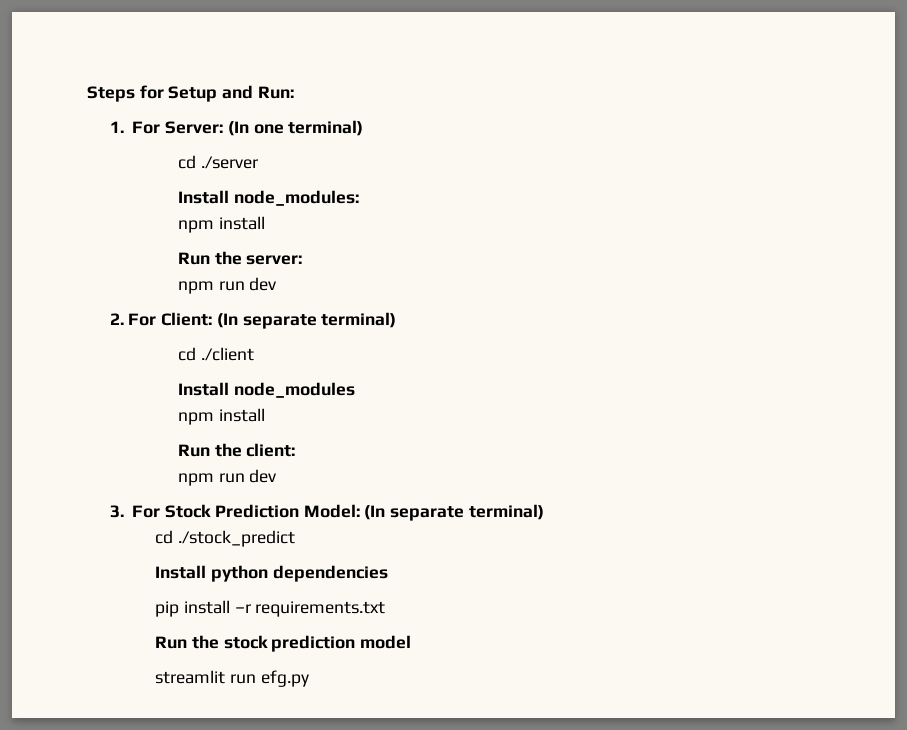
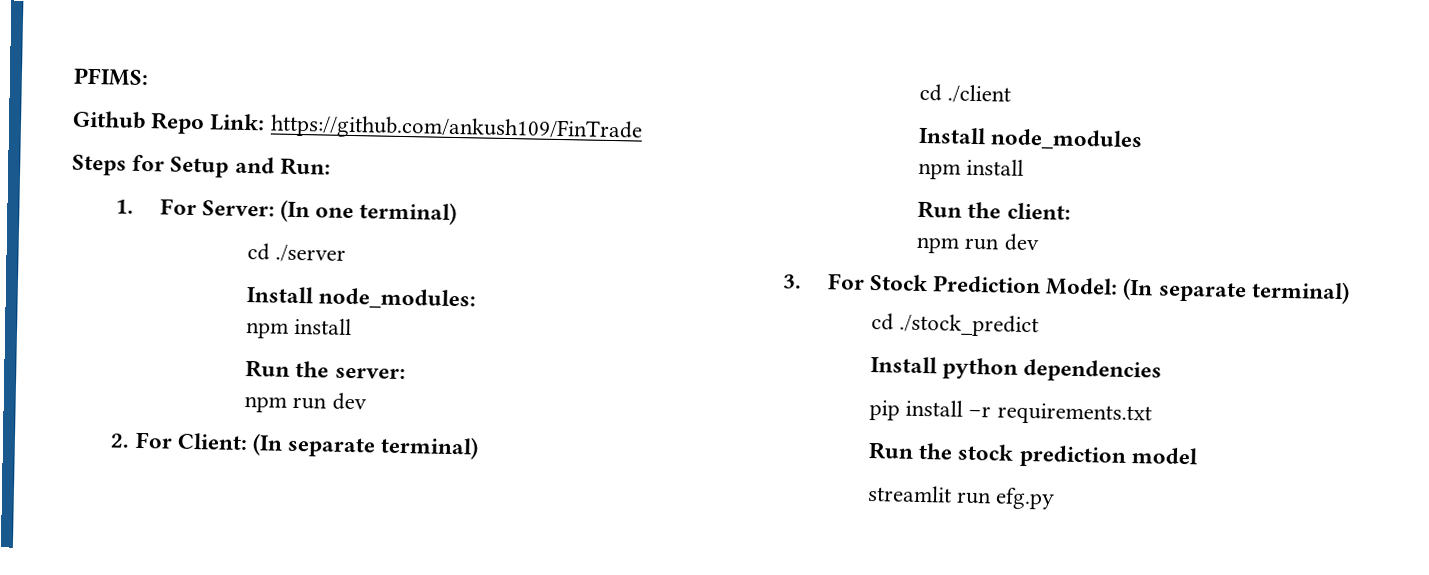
+ PFIMS:
+ Github Repo Link: https://github.com/ankush109/FinTrade

